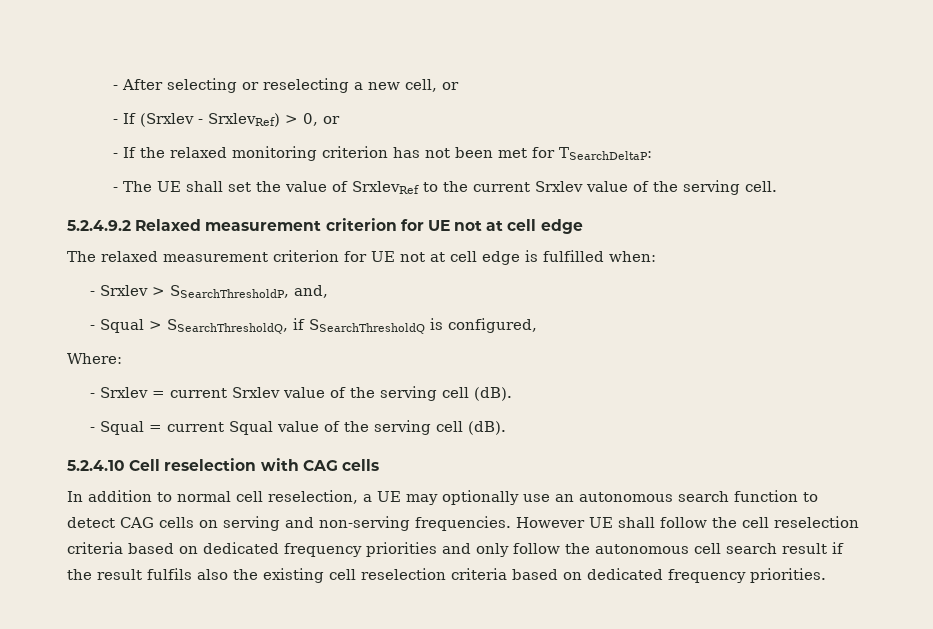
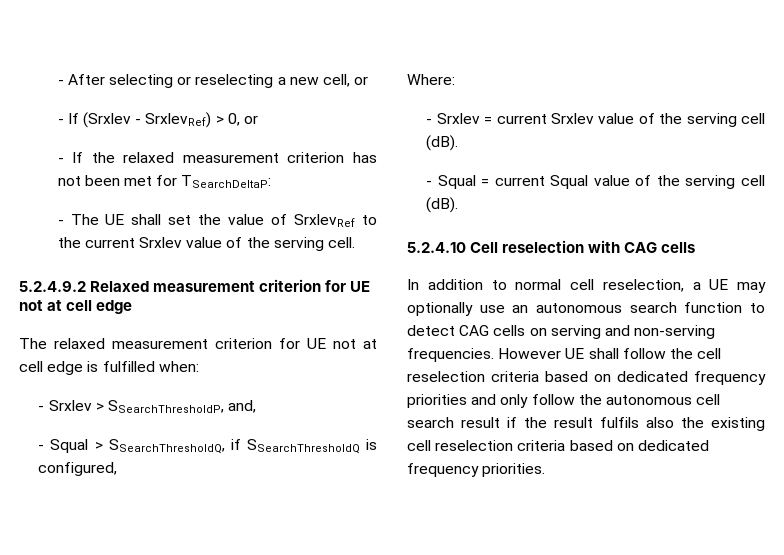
- - If the relaxed monitoring criterion has not been met for TSearchDeltaP:
+ - If the relaxed measurement criterion has not been met for TSearchDeltaP:

